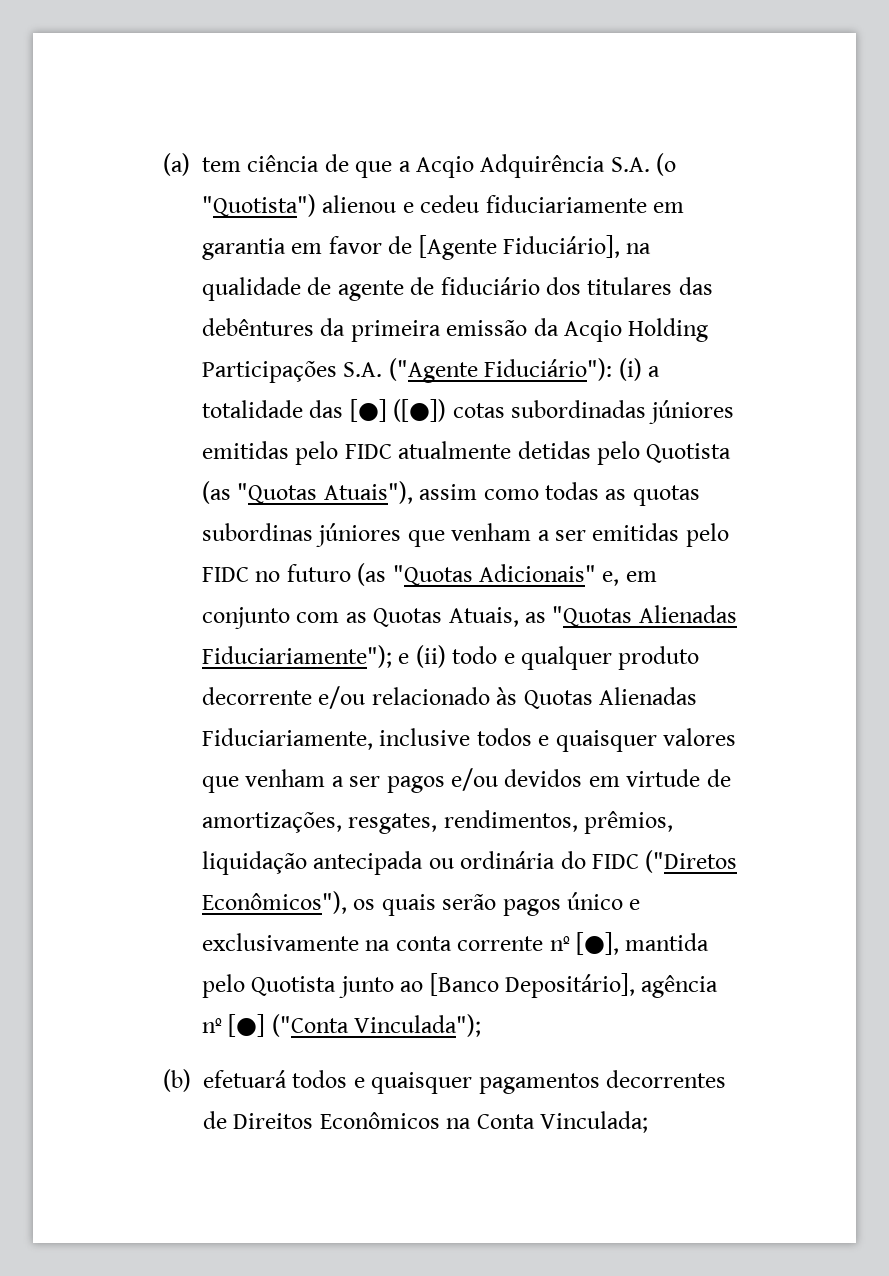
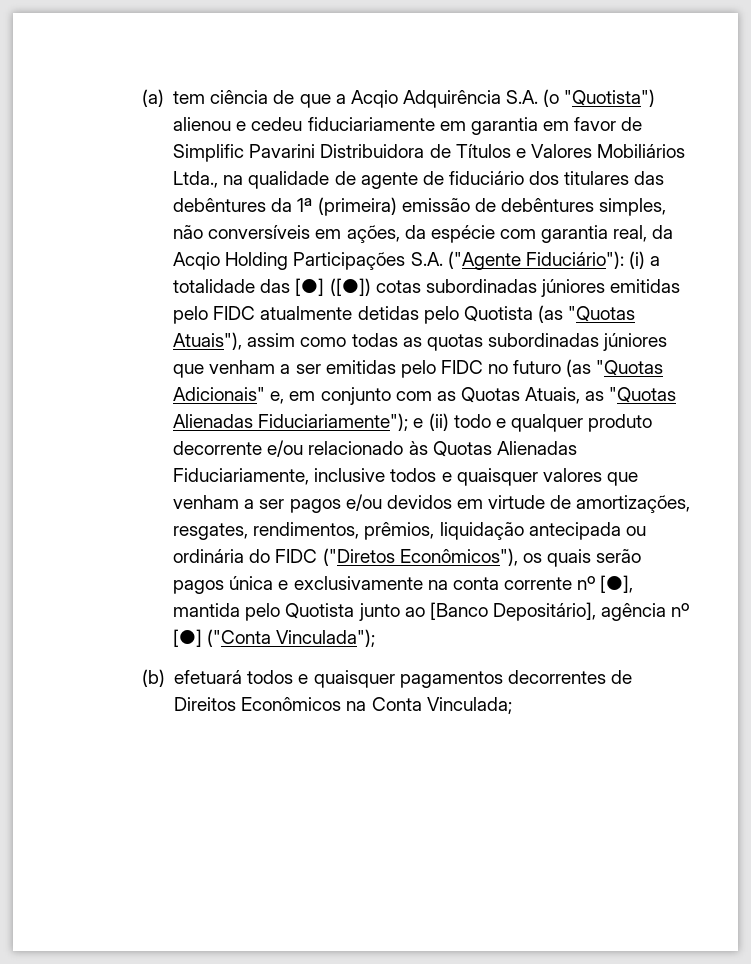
- (a) tem ciência de que a Acqio Adquirência S.A. (o "Quotista") alienou e cedeu fiduciariamente em garantia em favor de [Agente Fiduciário], na qualidade de agente de fiduciário dos titulares das debêntures da primeira emissão da Acqio Holding Participações S.A. ("Agente Fiduciário"):
+ (a) tem ciência de que a Acqio Adquirência S.A. (o "Quotista") alienou e cedeu fiduciariamente em garantia em favor de Simplific Pavarini Distribuidora de Títulos e Valores Mobiliários Ltda., na qualidade de agente de fiduciário dos titulares das debêntures da 1ª (primeira) emissão de debêntures simples, não conversíveis em ações, da espécie com garantia real, da Acqio Holding Participações S.A. ("Agente Fiduciário"):
- (i) a totalidade das [●] ([●]) cotas subordinadas júniores emitidas pelo FIDC atualmente detidas pelo Quotista (as "Quotas Atuais"), assim como todas as quotas subordinas júniores que venham a ser emitidas pelo FIDC no futuro (as "Quotas Adicionais" e, em conjunto com as Quotas Atuais, as "Quotas Alienadas Fiduciariamente");
+ (i) a totalidade das [●] ([●]) cotas subordinadas júniores emitidas pelo FIDC atualmente detidas pelo Quotista (as "Quotas Atuais"), assim como todas as quotas subordinadas júniores que venham a ser emitidas pelo FIDC no futuro (as "Quotas Adicionais" e, em conjunto com as Quotas Atuais, as "Quotas Alienadas Fiduciariamente");
- e (ii) todo e qualquer produto decorrente e/ou relacionado às Quotas Alienadas Fiduciariamente, inclusive todos e quaisquer valores que venham a ser pagos e/ou devidos em virtude de amortizações, resgates, rendimentos, prêmios, liquidação antecipada ou ordinária do FIDC ("Diretos Econômicos"), os quais serão pagos único e exclusivamente na conta corrente nº [●], mantida pelo Quotista junto ao [Banco Depositário], agência nº [●] ("Conta Vinculada");
+ e (ii) todo e qualquer produto decorrente e/ou relacionado às Quotas Alienadas Fiduciariamente, inclusive todos e quaisquer valores que venham a ser pagos e/ou devidos em virtude de amortizações, resgates, rendimentos, prêmios, liquidação antecipada ou ordinária do FIDC ("Diretos Econômicos"), os quais serão pagos única e exclusivamente na conta corrente nº [●], mantida pelo Quotista junto ao [Banco Depositário], agência nº [●] ("Conta Vinculada");

